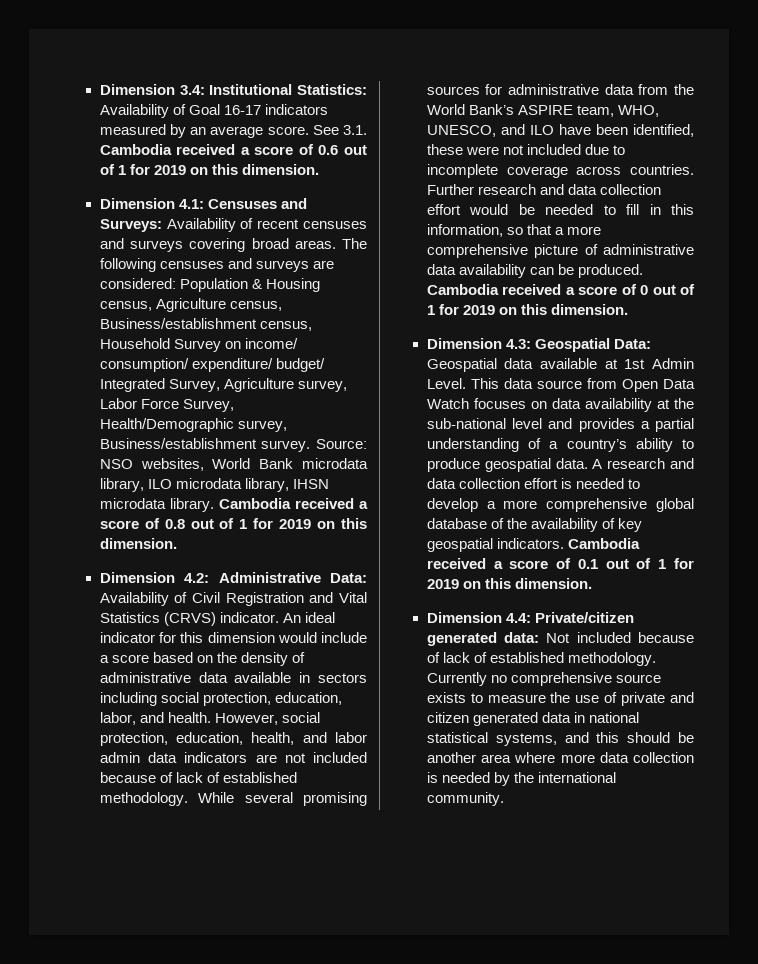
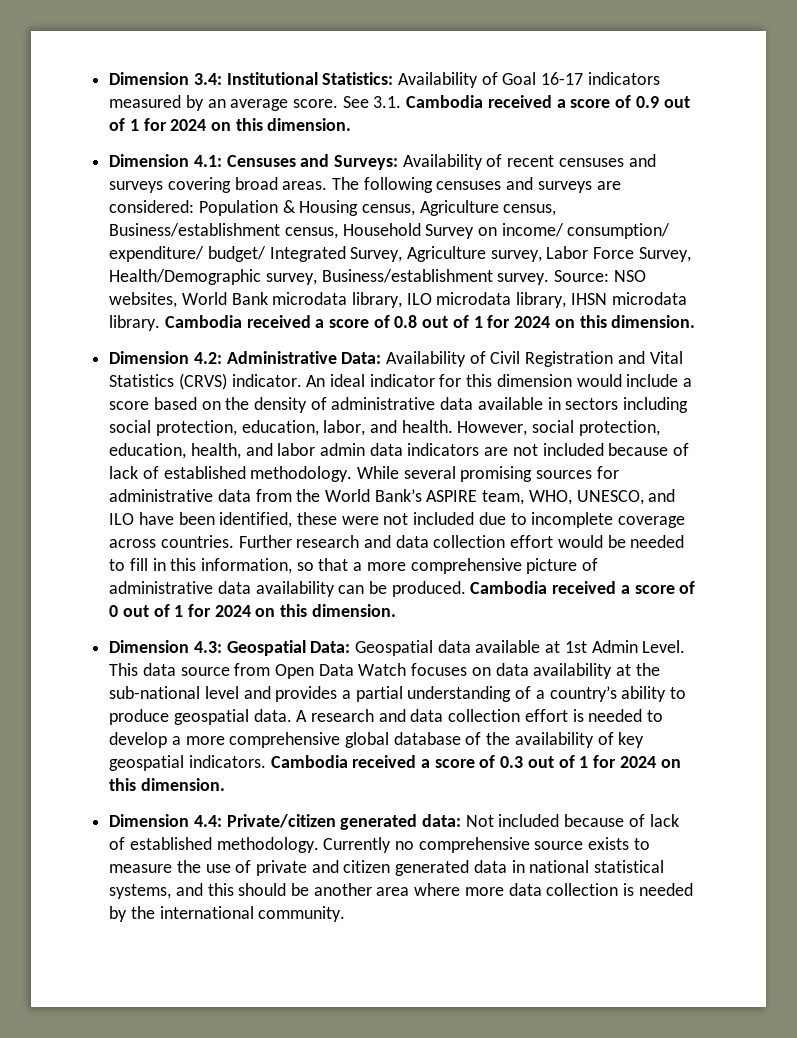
- See 3.1. Cambodia received a score of 0.6 out of 1 for 2019 on this dimension.
+ See 3.1. Cambodia received a score of 0.9 out of 1 for 2024 on this dimension.
- Cambodia received a score of 0.8 out of 1 for 2019 on this dimension.
+ Cambodia received a score of 0.8 out of 1 for 2024 on this dimension.
- Cambodia received a score of 0 out of 1 for 2019 on this dimension.
+ Cambodia received a score of 0 out of 1 for 2024 on this dimension.
- Cambodia received a score of 0.1 out of 1 for 2019 on this dimension.
+ Cambodia received a score of 0.3 out of 1 for 2024 on this dimension.

